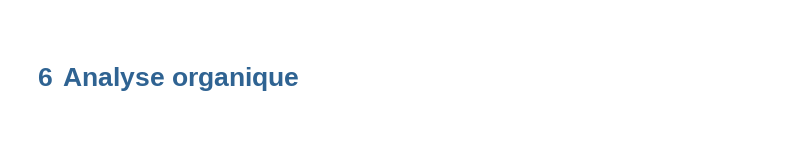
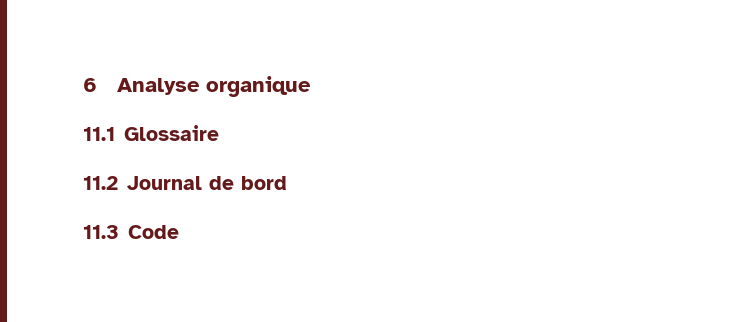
+ 11.1 Glossaire
+ 11.2 Journal de bord
+ 11.3 Code

